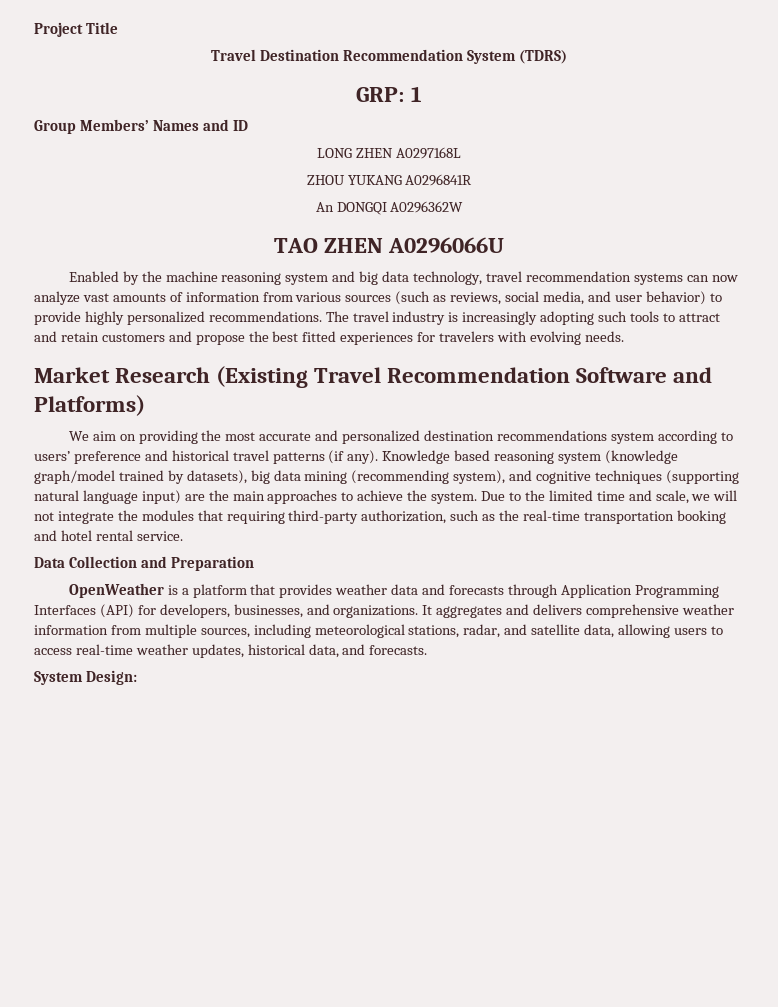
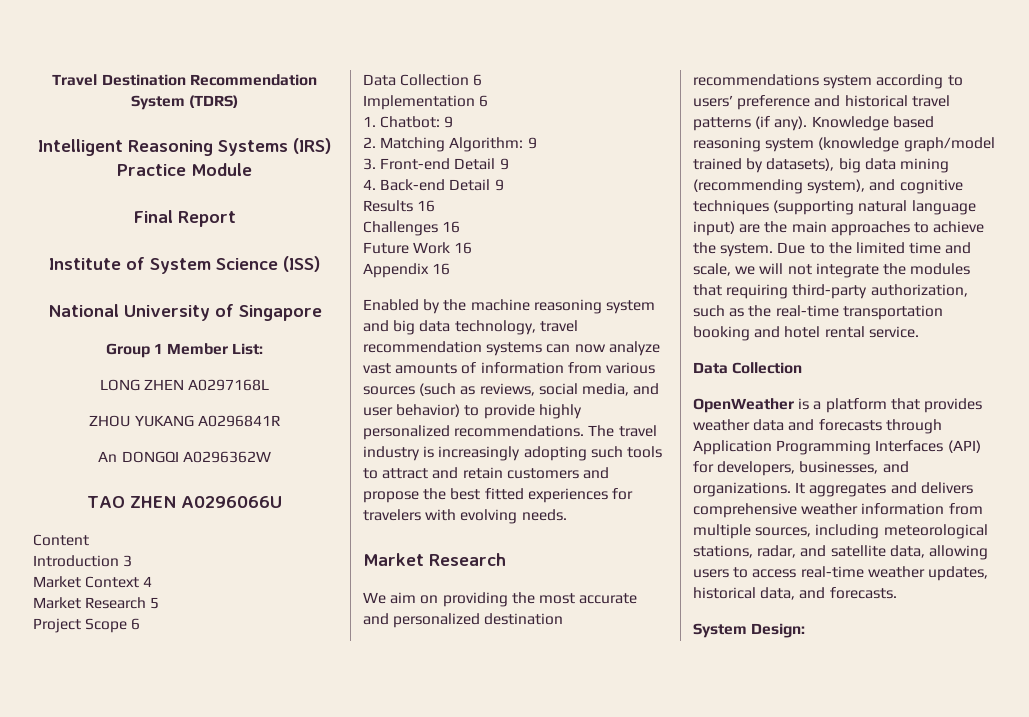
- Project Title
- GRP: 1
- Group Members’ Names and ID
+ Intelligent Reasoning Systems (IRS) Practice Module
+ Final Report
+ Institute of System Science (ISS)
+ National University of Singapore
+ Group 1 Member List:
+ Content
+ Introduction 3
+ Market Context 4
+ Market Research 5
+ Project Scope 6
+ Data Collection 6
+ Implementation 6
+ 1. Chatbot: 9
+ 2. Matching Algorithm: 9
+ 3. Front-end Detail 9
+ 4. Back-end Detail 9
+ Results 16
+ Challenges 16
+ Future Work 16
+ Appendix 16
  The travel industry is increasingly adopting such tools to attract and retain customers and propose the best fitted experiences for travelers with evolving needs.
- Market Research (Existing Travel Recommendation Software and Platforms)
+ Market Research
  Due to the limited time and scale, we will not integrate the modules that requiring third-party authorization, such as the real-time transportation booking and hotel rental service.
- Data Collection and Preparation
+ Data Collection

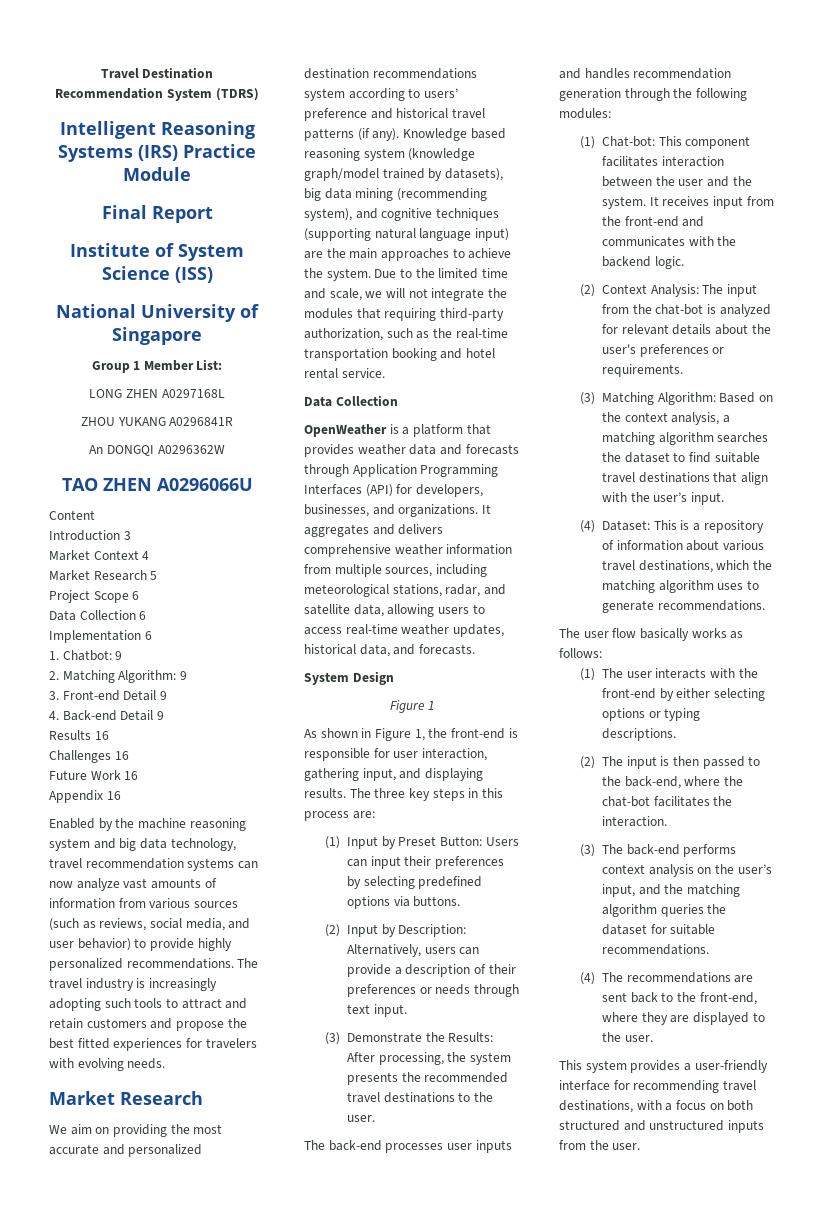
- System Design:
+ System Design
+ Figure 1
+ As shown in Figure 1, the front-end is responsible for user interaction, gathering input, and displaying results. The three key steps in this process are:
+ (1) Input by Preset Button: Users can input their preferences by selecting predefined options via buttons.
+ (2) Input by Description: Alternatively, users can provide a description of their preferences or needs through text input.
+ (3) Demonstrate the Results: After processing, the system presents the recommended travel destinations to the user.
+ The back-end processes user inputs and handles recommendation generation through the following modules:
+ (1) Chat-bot: This component facilitates interaction between the user and the system. It receives input from the front-end and communicates with the backend logic.
+ (2) Context Analysis: The input from the chat-bot is analyzed for relevant details about the user's preferences or requirements.
+ (3) Matching Algorithm: Based on the context analysis, a matching algorithm searches the dataset to find suitable travel destinations that align with the user’s input.
+ (4) Dataset: This is a repository of information about various travel destinations, which the matching algorithm uses to generate recommendations.
+ The user flow basically works as follows:
+ (1) The user interacts with the front-end by either selecting options or typing descriptions.
+ (2) The input is then passed to the back-end, where the chat-bot facilitates the interaction.
+ (3) The back-end performs context analysis on the user’s input, and the matching algorithm queries the dataset for suitable recommendations.
+ (4) The recommendations are sent back to the front-end, where they are displayed to the user.
+ This system provides a user-friendly interface for recommending travel destinations, with a focus on both structured and unstructured inputs from the user.

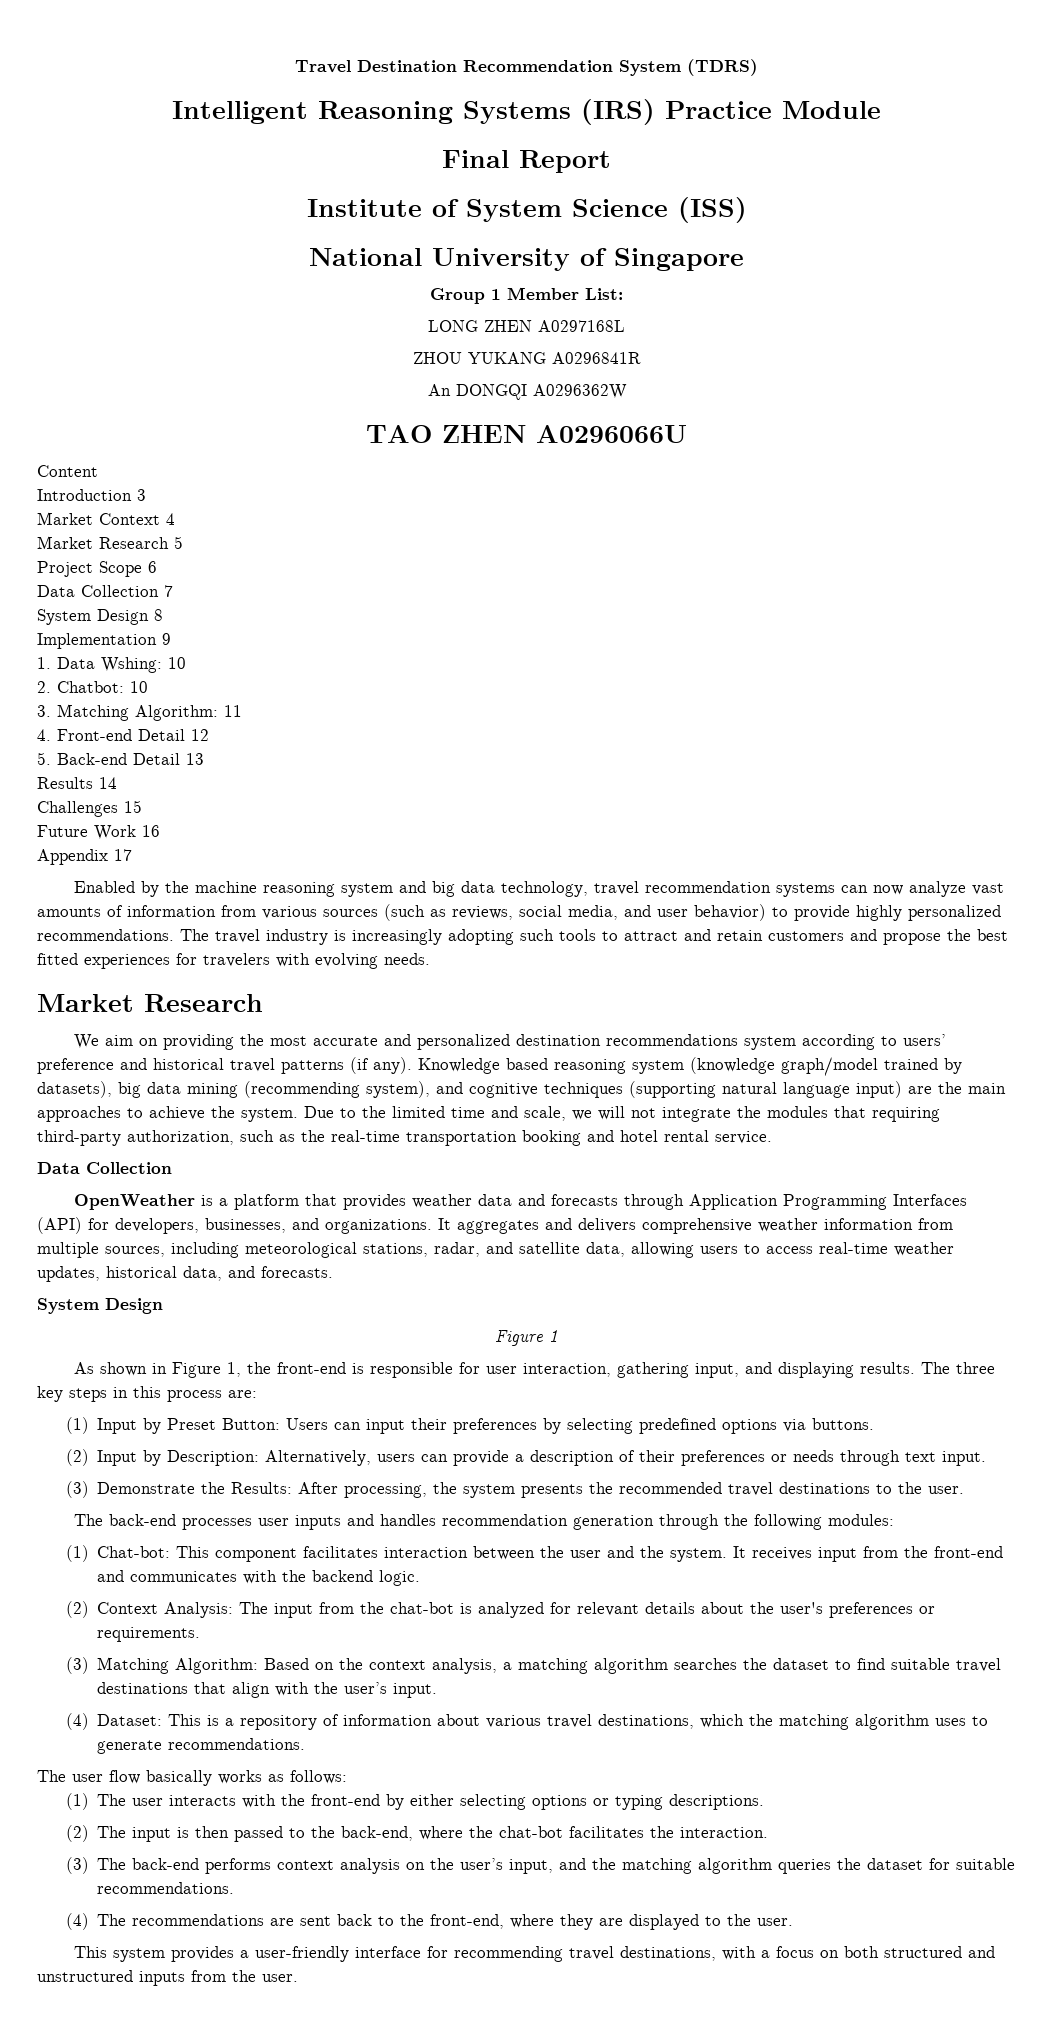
- Data Collection 6
+ Data Collection 7
+ System Design 8
- Implementation 6
+ Implementation 9
- 1. Chatbot: 9
- 2. Matching Algorithm: 9
- 3. Front-end Detail 9
- 4. Back-end Detail 9
+ 1. Data Wshing: 10
+ 2. Chatbot: 10
+ 3. Matching Algorithm: 11
+ 4. Front-end Detail 12
+ 5. Back-end Detail 13
- Results 16
+ Results 14
- Challenges 16
+ Challenges 15
- Appendix 16
+ Appendix 17

